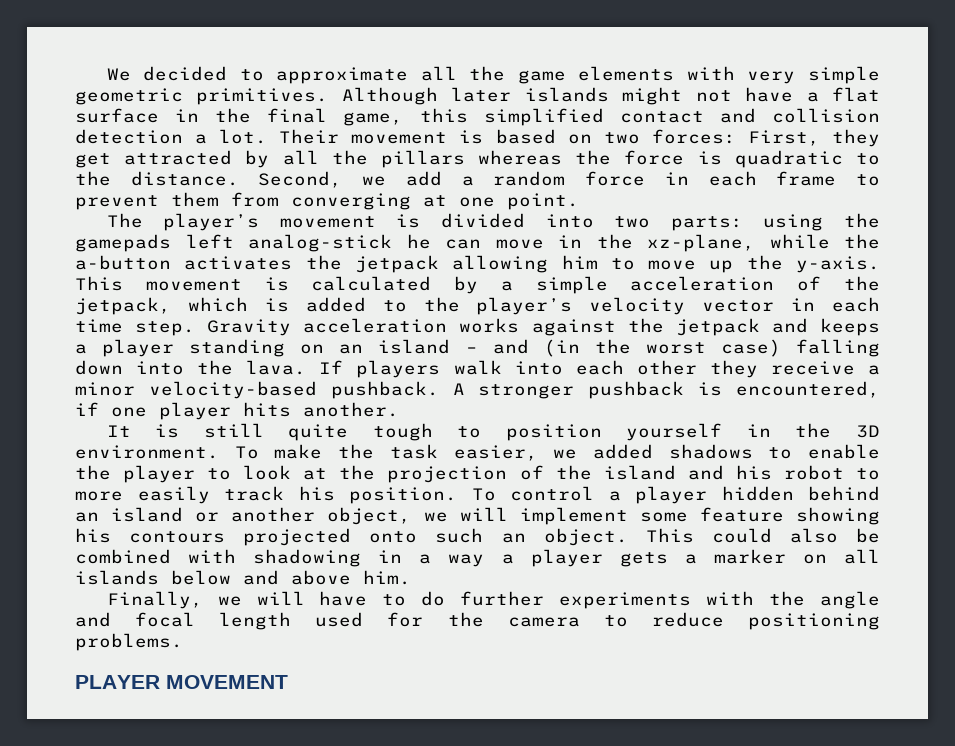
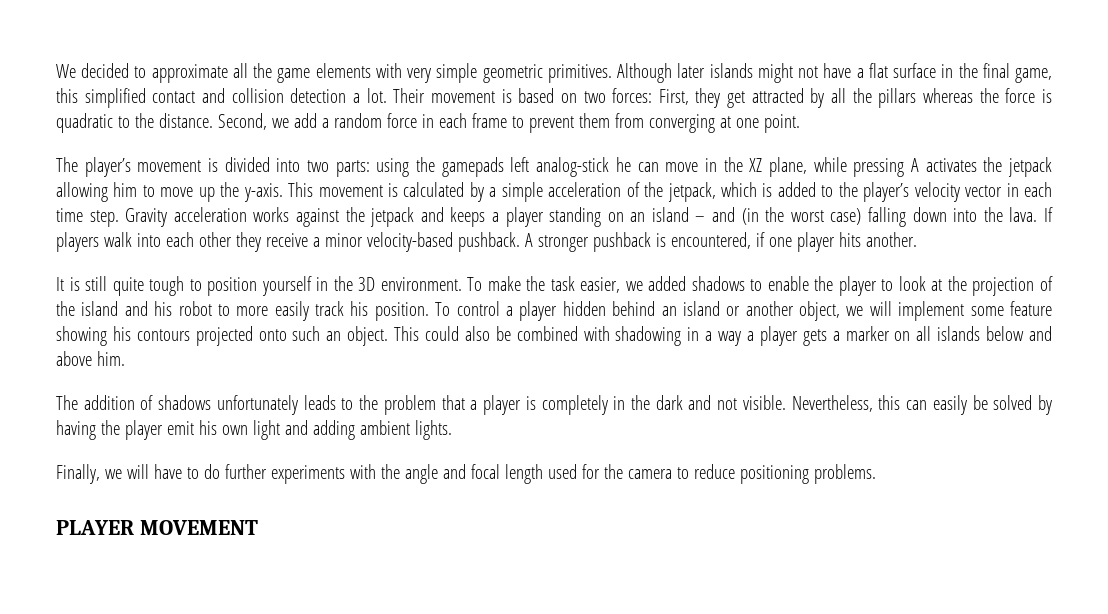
- The player’s movement is divided into two parts: using the gamepads left analog-stick he can move in the xz-plane, while the a-button activates the jetpack allowing him to move up the y-axis.
+ The player’s movement is divided into two parts: using the gamepads left analog-stick he can move in the XZ plane, while pressing A activates the jetpack allowing him to move up the y-axis.
+ The addition of shadows unfortunately leads to the problem that a player is completely in the dark and not visible. Nevertheless, this can easily be solved by having the player emit his own light and adding ambient lights.

